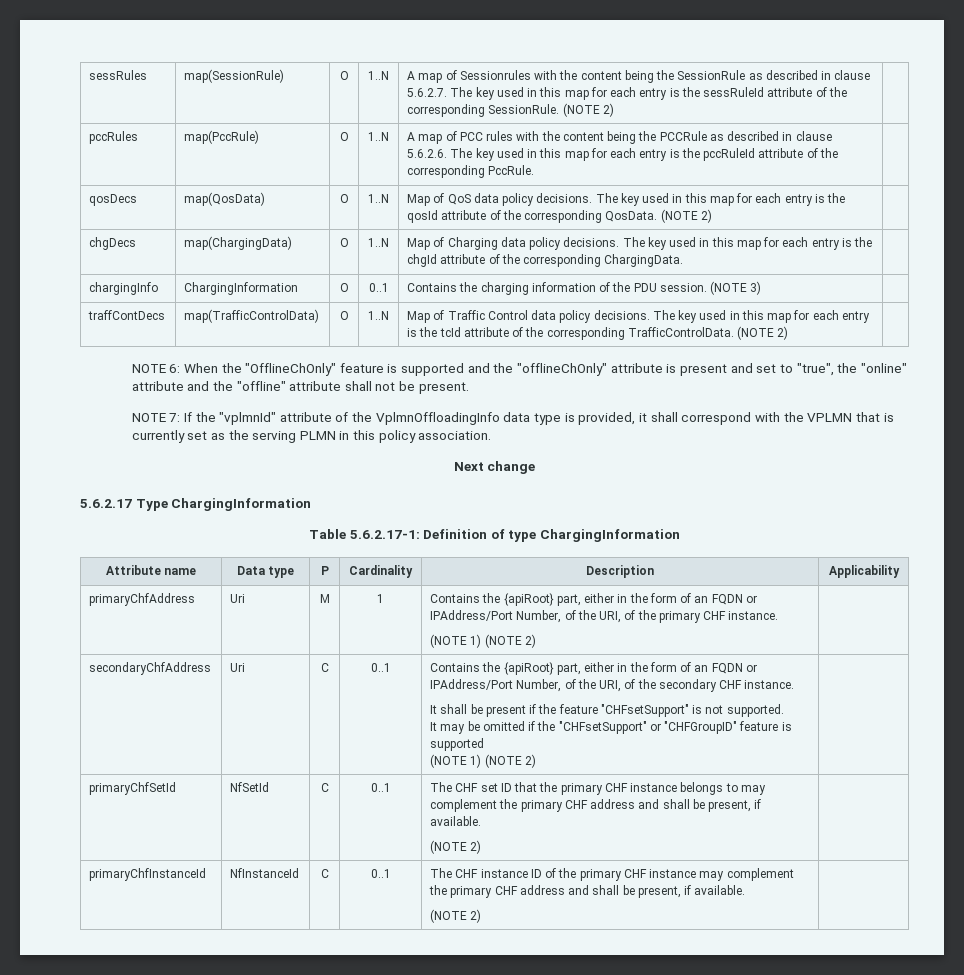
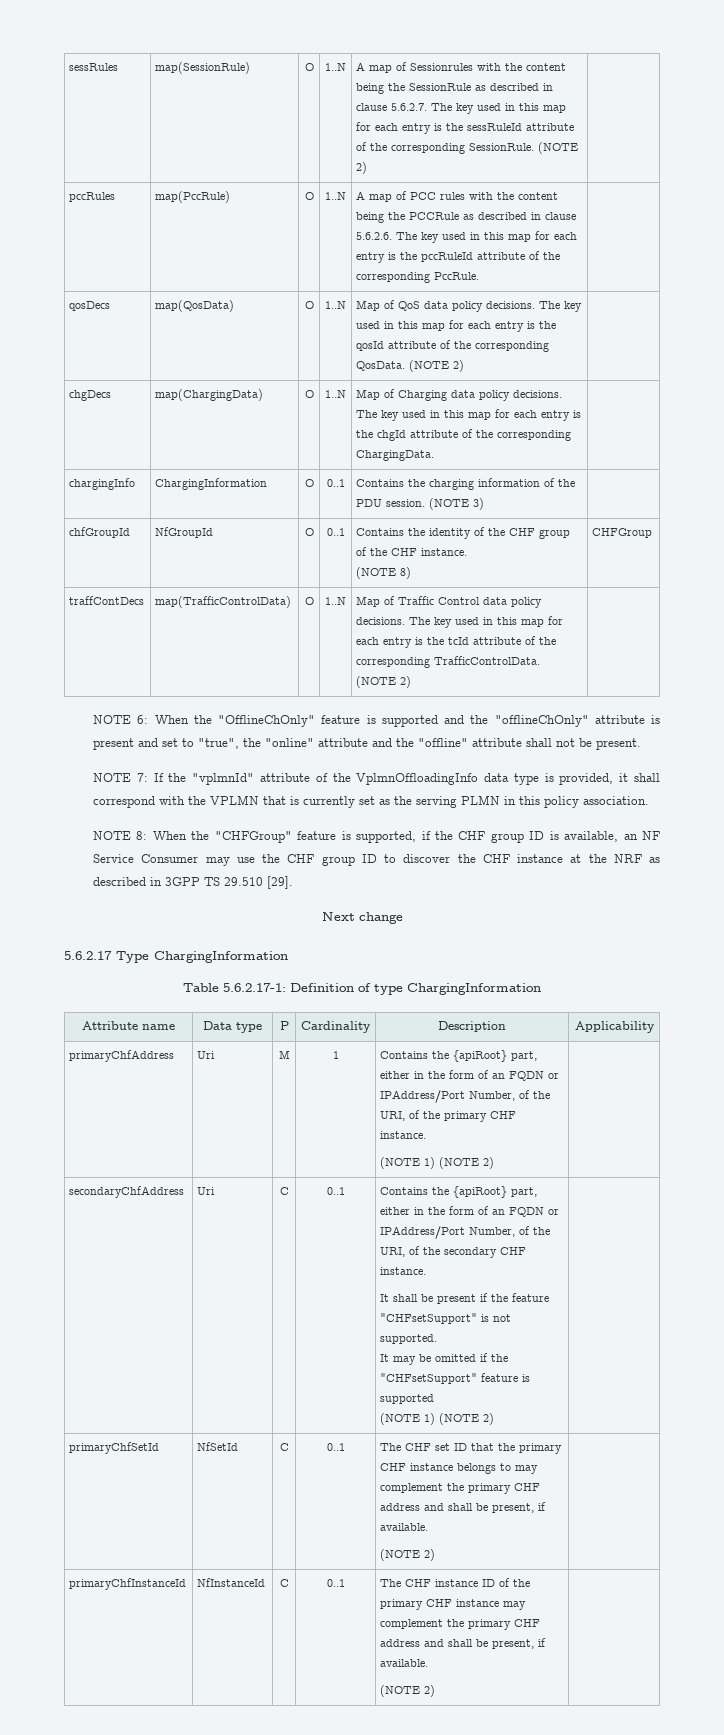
+ chfGroupId | NfGroupId | O | 0..1 | Contains the identity of the CHF group of the CHF instance.
+ (NOTE 8) | CHFGroup
+ NOTE 8: When the "CHFGroup" feature is supported, if the CHF group ID is available, an NF Service Consumer may use the CHF group ID to discover the CHF instance at the NRF as described in 3GPP TS 29.510 [29].
- It may be omitted if the "CHFsetSupport" or "CHFGroupID" feature is supported
+ It may be omitted if the "CHFsetSupport" feature is supported

